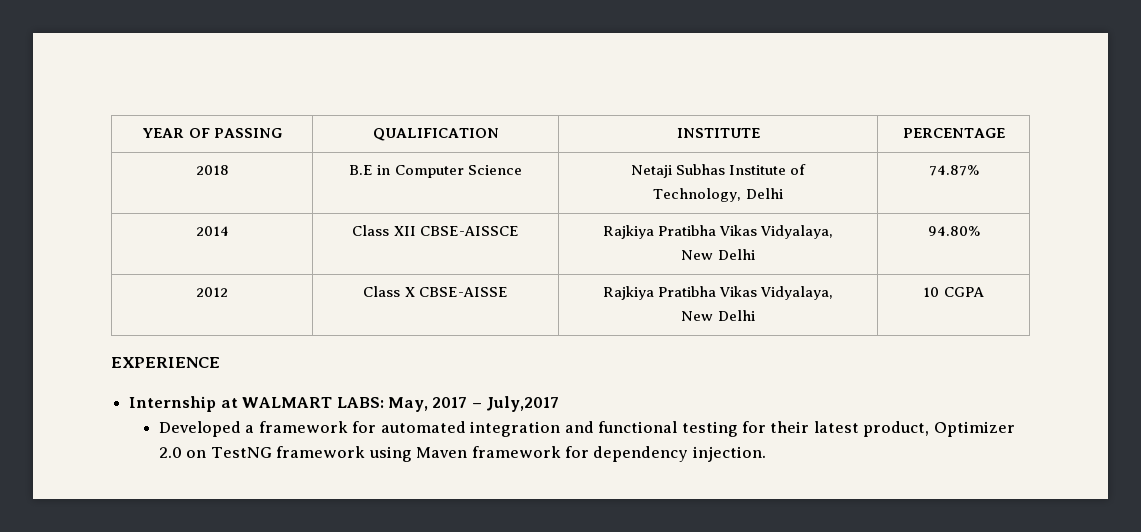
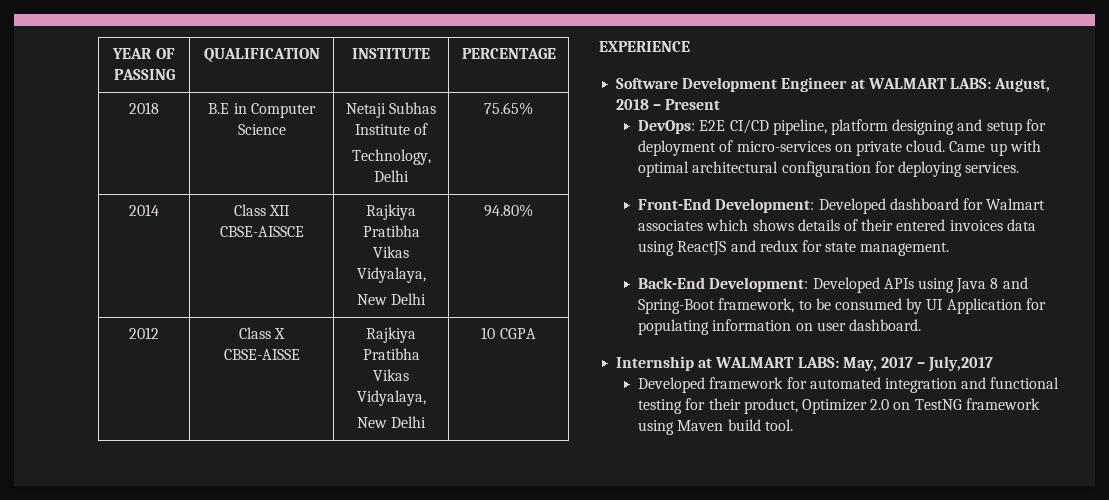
  2018 | B.E in Computer Science | Netaji Subhas Institute of
- Technology, Delhi | 74.87%
+ Technology, Delhi | 75.65%
+ Software Development Engineer at WALMART LABS: August, 2018 – Present
+ DevOps: E2E CI/CD pipeline, platform designing and setup for deployment of micro-services on private cloud. Came up with optimal architectural configuration for deploying services.
+ Front-End Development: Developed dashboard for Walmart associates which shows details of their entered invoices data using ReactJS and redux for state management.
+ Back-End Development: Developed APIs using Java 8 and Spring-Boot framework, to be consumed by UI Application for populating information on user dashboard.
- Developed a framework for automated integration and functional testing for their latest product, Optimizer 2.0 on TestNG framework using Maven framework for dependency injection.
+ Developed framework for automated integration and functional testing for their product, Optimizer 2.0 on TestNG framework using Maven build tool.

